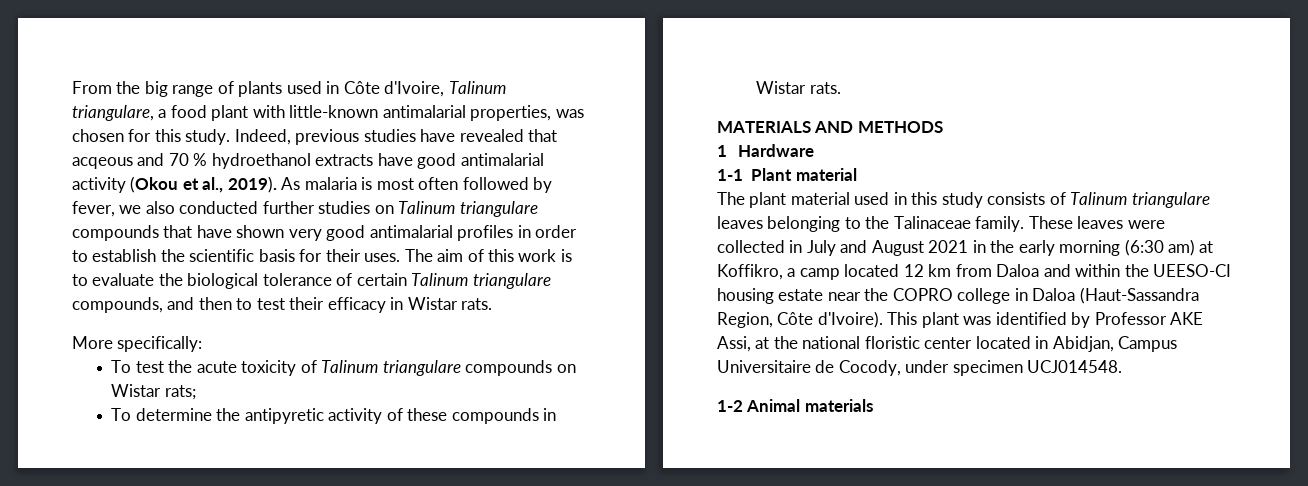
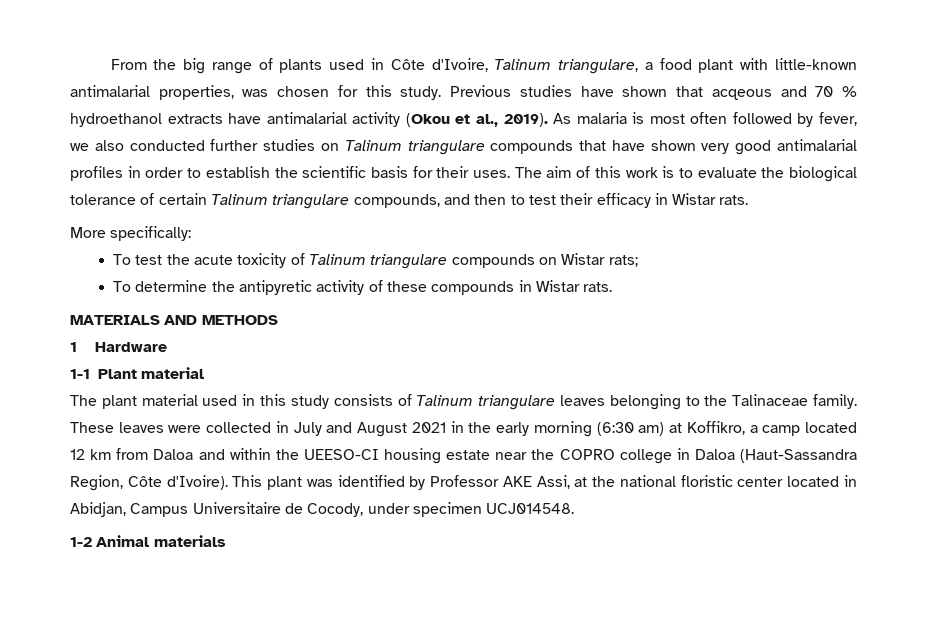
- Indeed, previous studies have revealed that acqeous and 70 % hydroethanol extracts have good antimalarial activity (Okou et al., 2019).
+ Previous studies have shown that acqeous and 70 % hydroethanol extracts have antimalarial activity (Okou et al., 2019).

